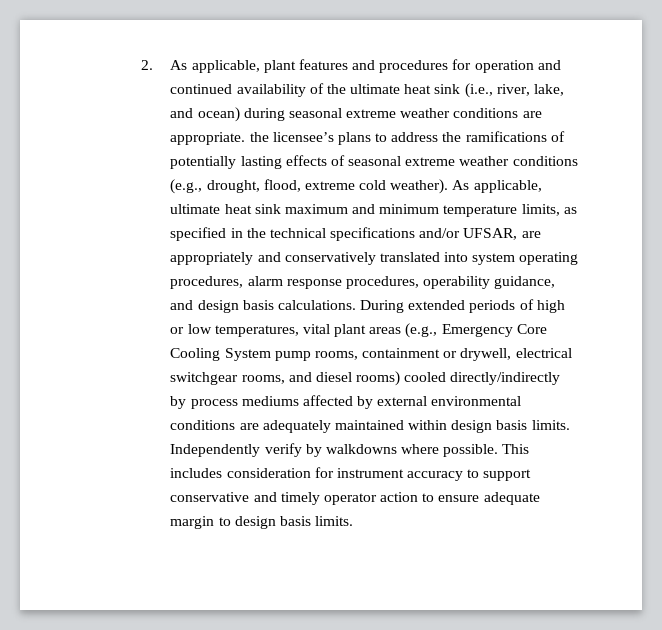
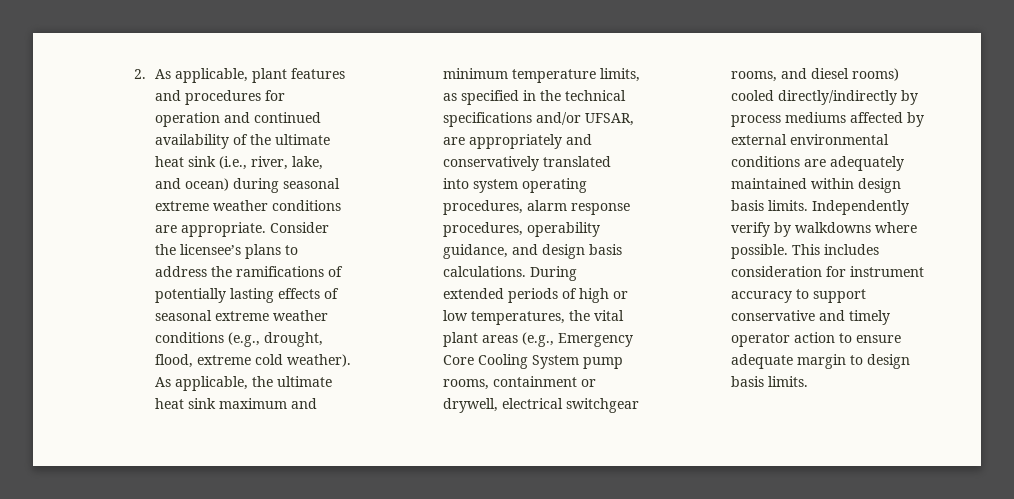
- 2. As applicable, plant features and procedures for operation and continued availability of the ultimate heat sink (i.e., river, lake, and ocean) during seasonal extreme weather conditions are appropriate. the licensee’s plans to address the ramifications of potentially lasting effects of seasonal extreme weather conditions (e.g., drought, flood, extreme cold weather).
+ 2. As applicable, plant features and procedures for operation and continued availability of the ultimate heat sink (i.e., river, lake, and ocean) during seasonal extreme weather conditions are appropriate. Consider the licensee’s plans to address the ramifications of potentially lasting effects of seasonal extreme weather conditions (e.g., drought, flood, extreme cold weather).
- As applicable, ultimate heat sink maximum and minimum temperature limits, as specified in the technical specifications and/or UFSAR, are appropriately and conservatively translated into system operating procedures, alarm response procedures, operability guidance, and design basis calculations.
+ As applicable, the ultimate heat sink maximum and minimum temperature limits, as specified in the technical specifications and/or UFSAR, are appropriately and conservatively translated into system operating procedures, alarm response procedures, operability guidance, and design basis calculations.
- During extended periods of high or low temperatures, vital plant areas (e.g., Emergency Core Cooling System pump rooms, containment or drywell, electrical switchgear rooms, and diesel rooms) cooled directly/indirectly by process mediums affected by external environmental conditions are adequately maintained within design basis limits.
+ During extended periods of high or low temperatures, the vital plant areas (e.g., Emergency Core Cooling System pump rooms, containment or drywell, electrical switchgear rooms, and diesel rooms) cooled directly/indirectly by process mediums affected by external environmental conditions are adequately maintained within design basis limits.

